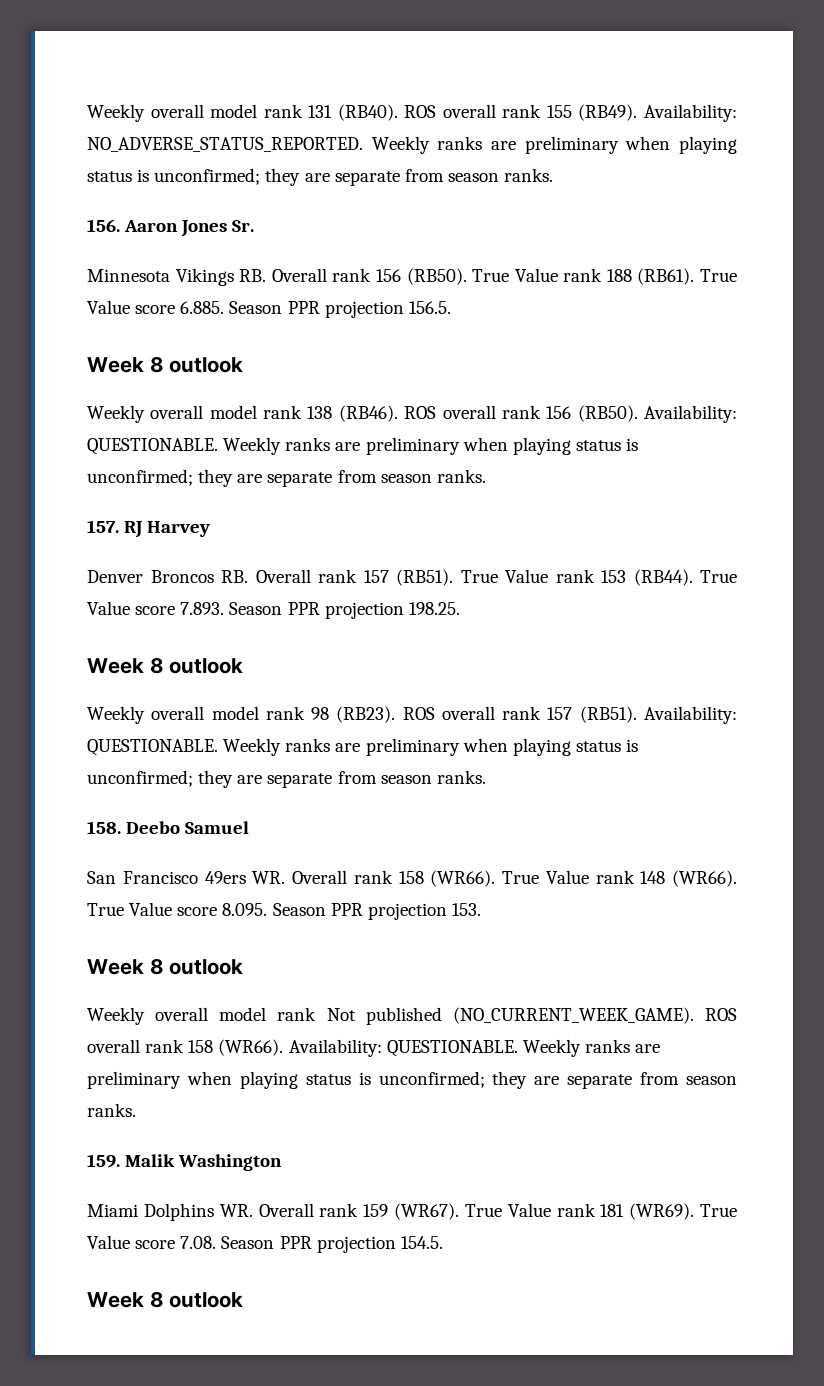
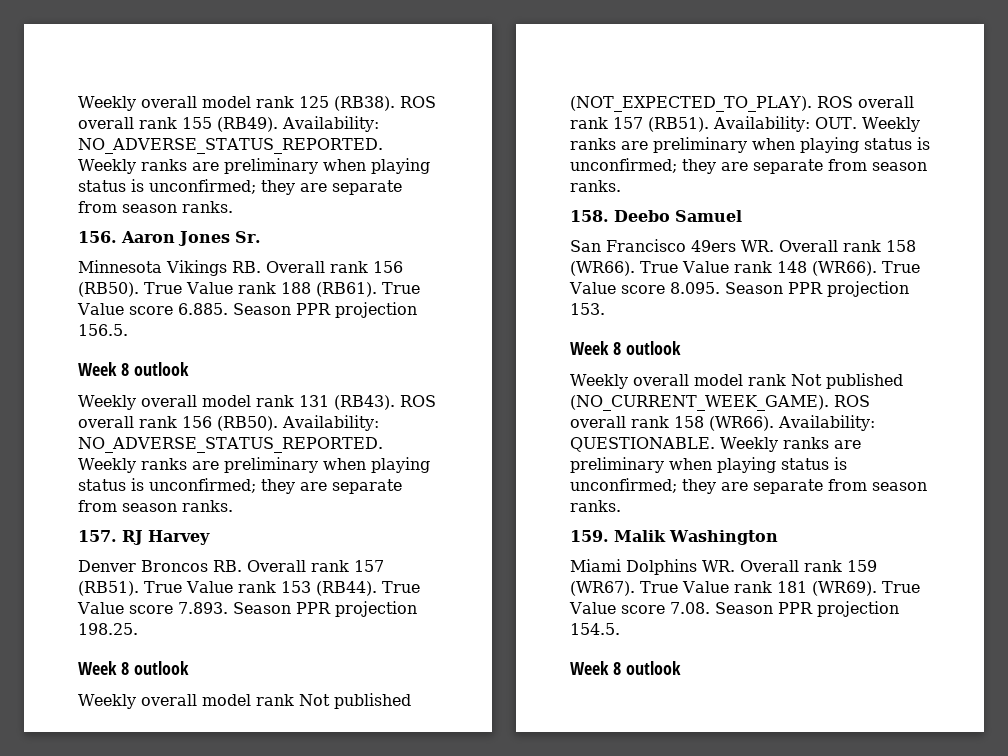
- Weekly overall model rank 131 (RB40).
+ Weekly overall model rank 125 (RB38).
- Weekly overall model rank 138 (RB46).
+ Weekly overall model rank 131 (RB43).
- ROS overall rank 156 (RB50). Availability: QUESTIONABLE.
+ ROS overall rank 156 (RB50). Availability: NO_ADVERSE_STATUS_REPORTED.
- Weekly overall model rank 98 (RB23).
+ Weekly overall model rank Not published (NOT_EXPECTED_TO_PLAY).
- ROS overall rank 157 (RB51). Availability: QUESTIONABLE. Weekly ranks are preliminary when playing status is unconfirmed; they are separate from season ranks.
+ ROS overall rank 157 (RB51). Availability: OUT. Weekly ranks are preliminary when playing status is unconfirmed; they are separate from season ranks.

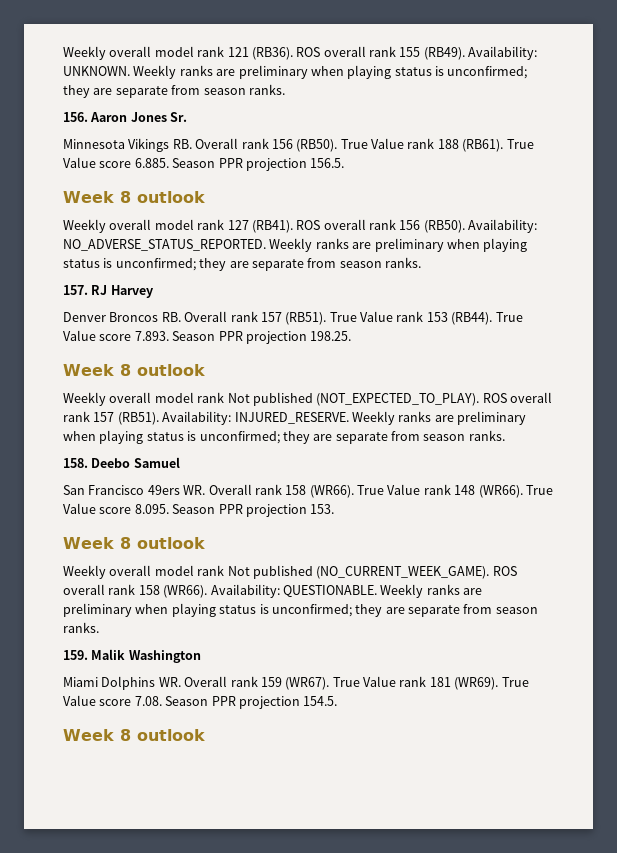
- Weekly overall model rank 125 (RB38).
+ Weekly overall model rank 121 (RB36).
- ROS overall rank 155 (RB49). Availability: NO_ADVERSE_STATUS_REPORTED.
+ ROS overall rank 155 (RB49). Availability: UNKNOWN.
- Weekly overall model rank 131 (RB43).
+ Weekly overall model rank 127 (RB41).
- Availability: OUT. Weekly ranks are preliminary when playing status is unconfirmed; they are separate from season ranks.
+ Availability: INJURED_RESERVE. Weekly ranks are preliminary when playing status is unconfirmed; they are separate from season ranks.

